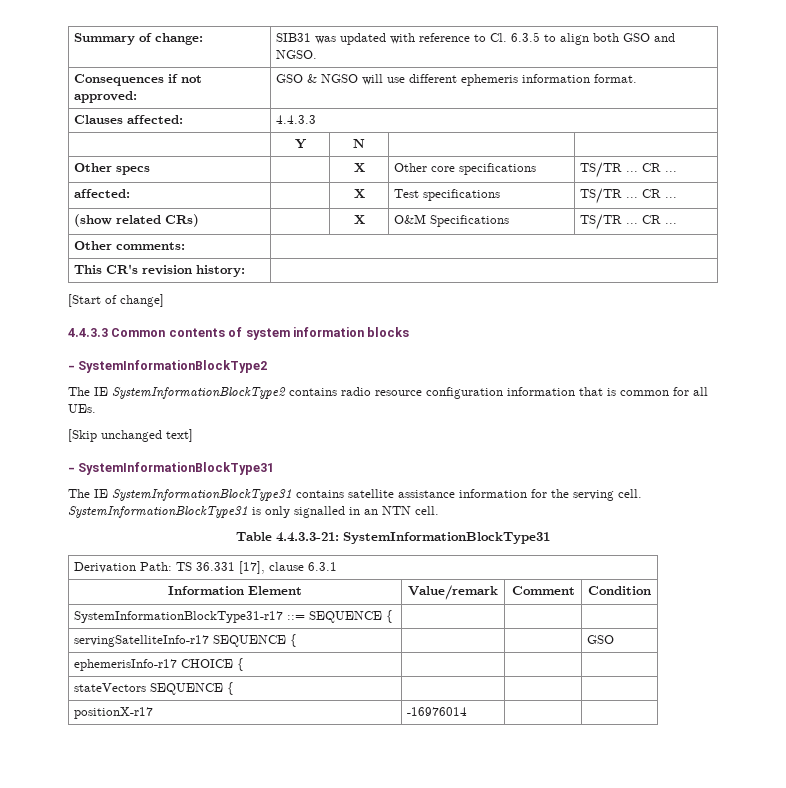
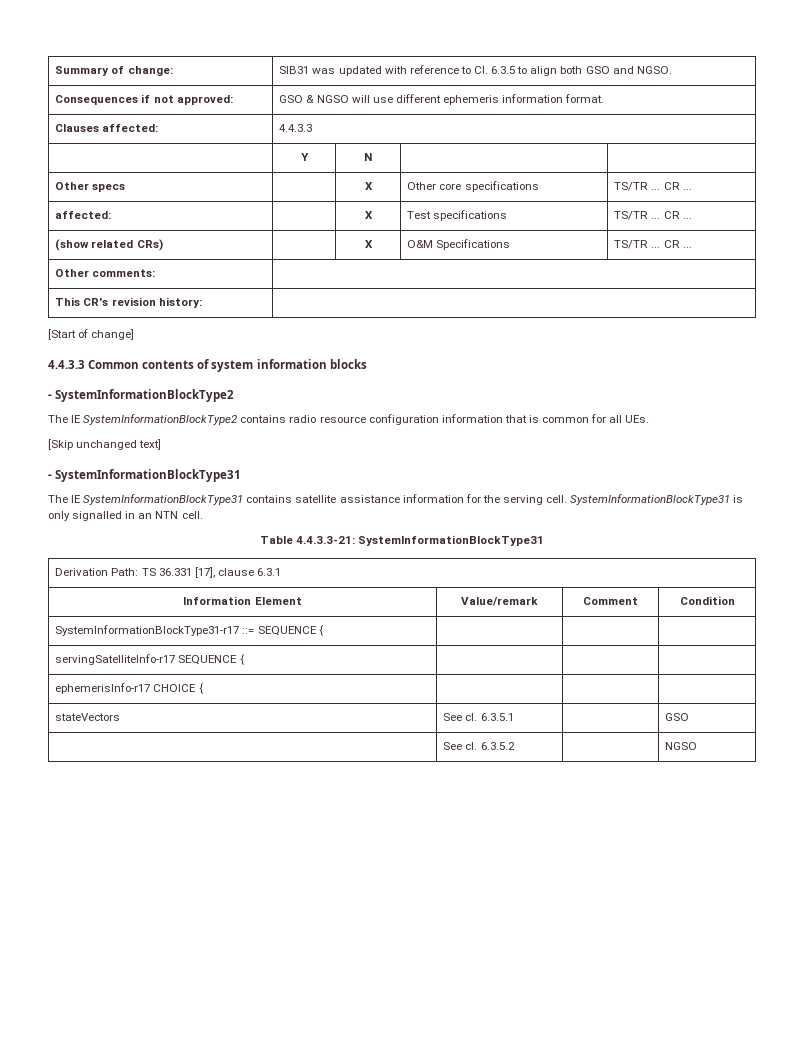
- servingSatelliteInfo-r17 SEQUENCE { | | | GSO
+ servingSatelliteInfo-r17 SEQUENCE { | | |
- stateVectors SEQUENCE { | | |
- positionX-r17 | -16976014 | |
+ stateVectors | See cl. 6.3.5.1 | | GSO
+ | See cl. 6.3.5.2 | | NGSO

